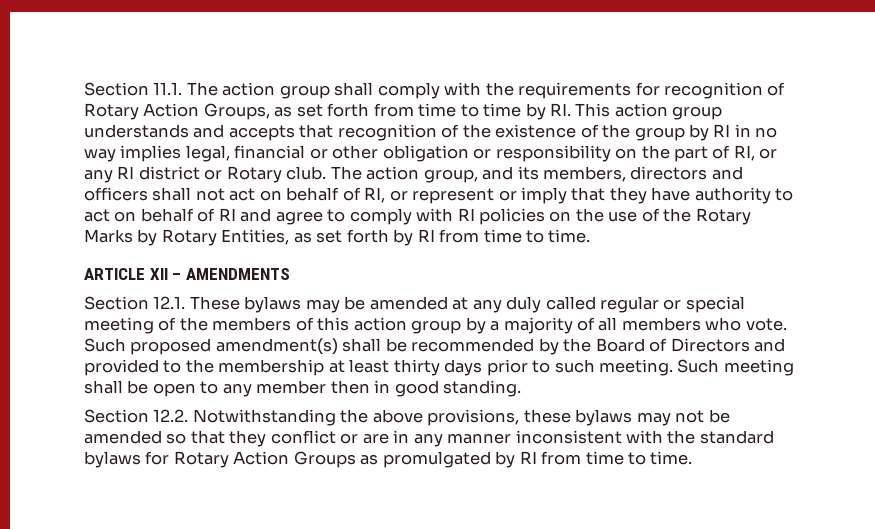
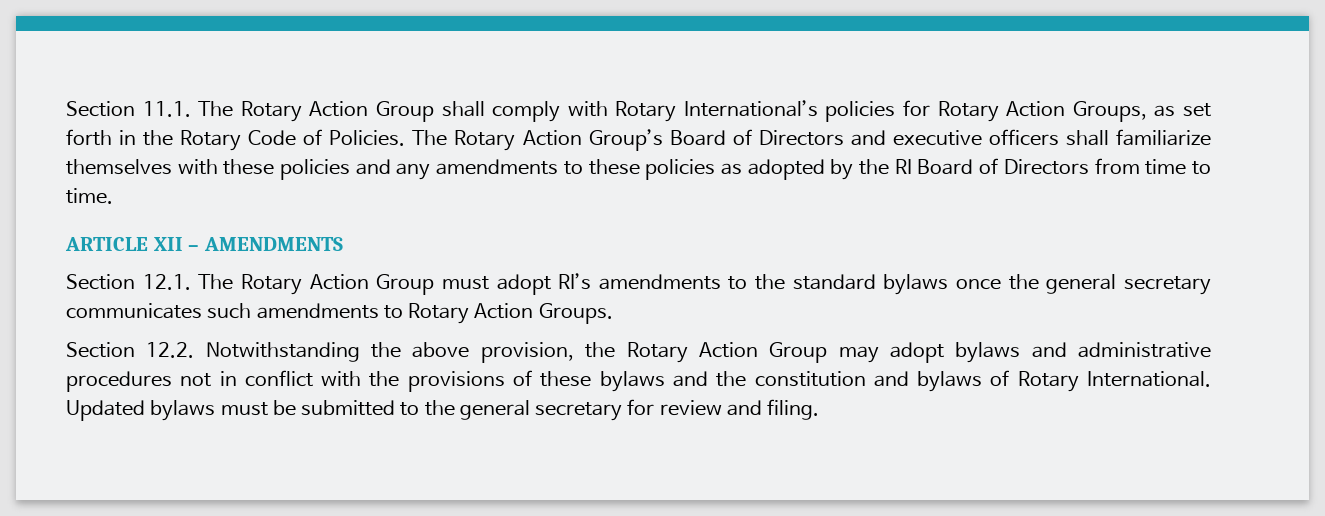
- Section 11.1. The action group shall comply with the requirements for recognition of Rotary Action Groups, as set forth from time to time by RI. This action group understands and accepts that recognition of the existence of the group by RI in no way implies legal, financial or other obligation or responsibility on the part of RI, or any RI district or Rotary club. The action group, and its members, directors and officers shall not act on behalf of RI, or represent or imply that they have authority to act on behalf of RI and agree to comply with RI policies on the use of the Rotary Marks by Rotary Entities, as set forth by RI from time to time.
+ Section 11.1. The Rotary Action Group shall comply with Rotary International’s policies for Rotary Action Groups, as set forth in the Rotary Code of Policies. The Rotary Action Group’s Board of Directors and executive officers shall familiarize themselves with these policies and any amendments to these policies as adopted by the RI Board of Directors from time to time.
- Section 12.1. These bylaws may be amended at any duly called regular or special meeting of the members of this action group by a majority of all members who vote. Such proposed amendment(s) shall be recommended by the Board of Directors and provided to the membership at least thirty days prior to such meeting. Such meeting shall be open to any member then in good standing.
+ Section 12.1. The Rotary Action Group must adopt RI’s amendments to the standard bylaws once the general secretary communicates such amendments to Rotary Action Groups.
- Section 12.2. Notwithstanding the above provisions, these bylaws may not be amended so that they conflict or are in any manner inconsistent with the standard bylaws for Rotary Action Groups as promulgated by RI from time to time.
+ Section 12.2. Notwithstanding the above provision, the Rotary Action Group may adopt bylaws and administrative procedures not in conflict with the provisions of these bylaws and the constitution and bylaws of Rotary International. Updated bylaws must be submitted to the general secretary for review and filing.

